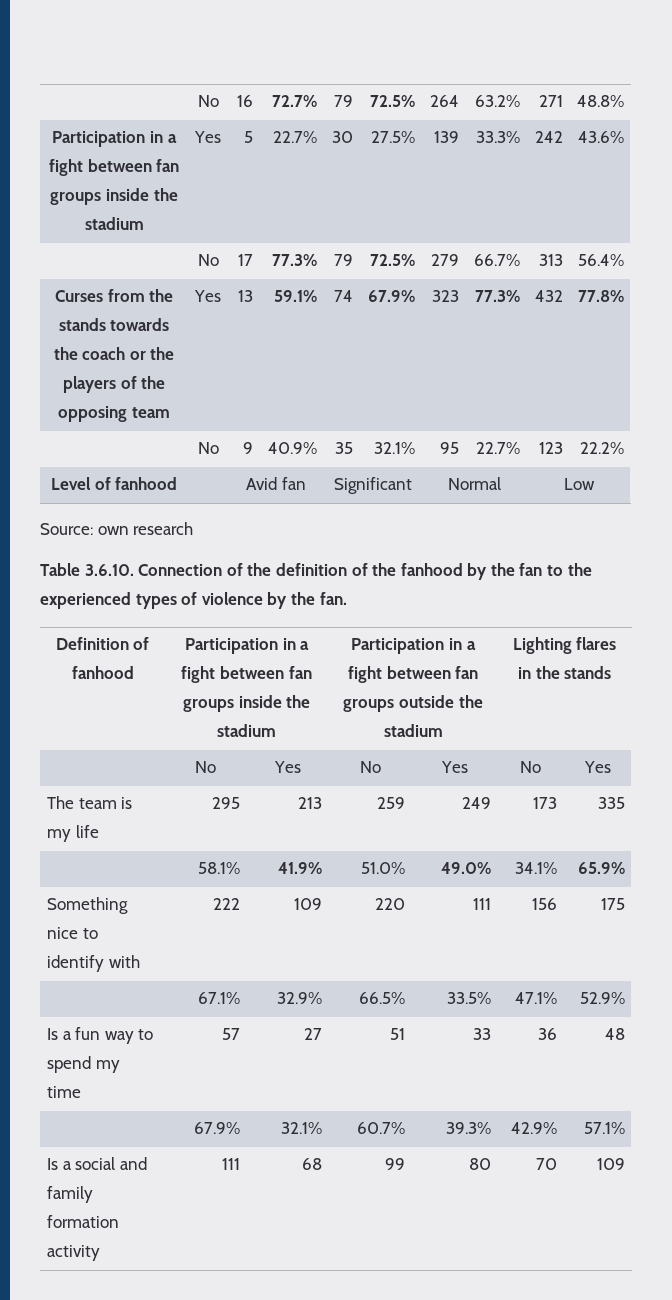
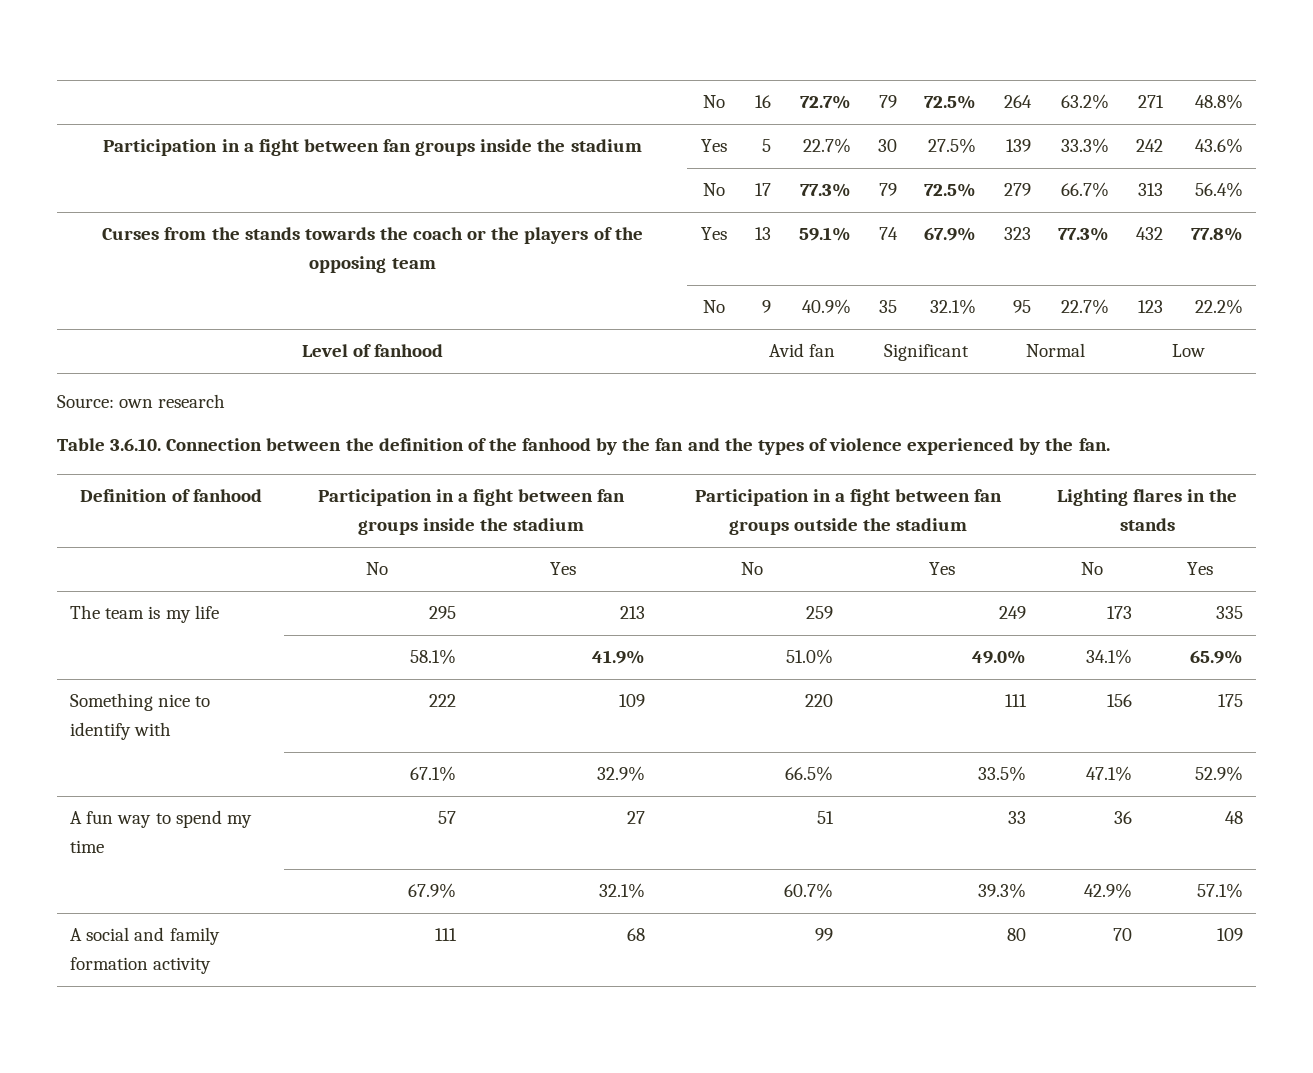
- Table 3.6.10. Connection of the definition of the fanhood by the fan to the experienced types of violence by the fan.
+ Table 3.6.10. Connection between the definition of the fanhood by the fan and the types of violence experienced by the fan.
- Is a fun way to spend my time | 57 | 27 | 51 | 33 | 36 | 48
+ A fun way to spend my time | 57 | 27 | 51 | 33 | 36 | 48
- Is a social and family formation activity | 111 | 68 | 99 | 80 | 70 | 109
+ A social and family formation activity | 111 | 68 | 99 | 80 | 70 | 109

